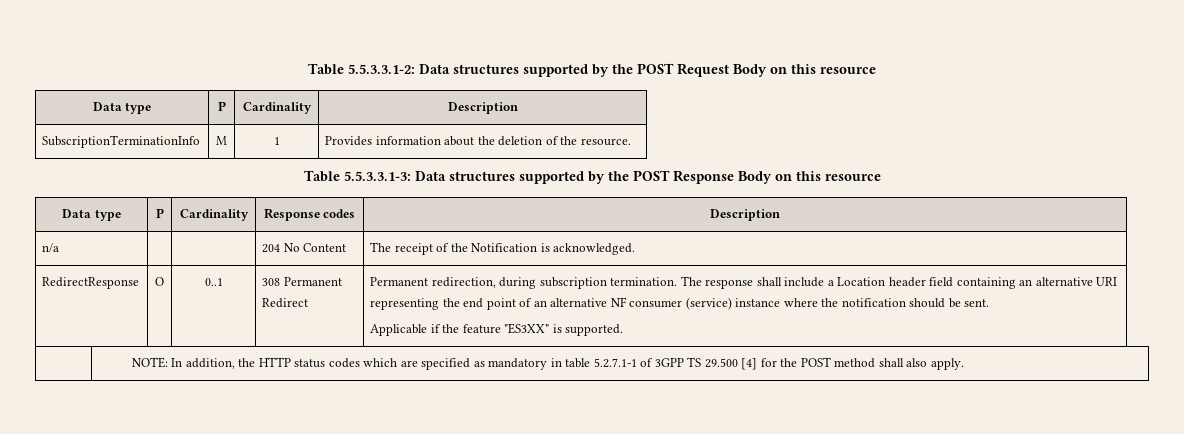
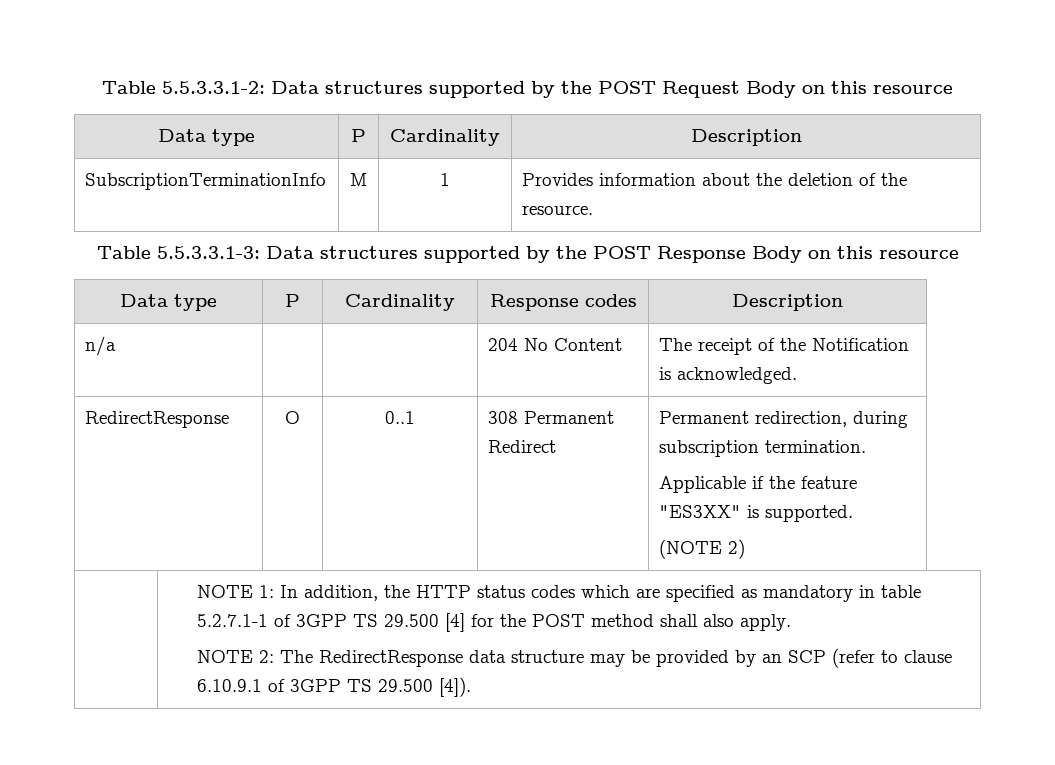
- The response shall include a Location header field containing an alternative URI representing the end point of an alternative NF consumer (service) instance where the notification should be sent.
- | NOTE: In addition, the HTTP status codes which are specified as mandatory in table 5.2.7.1-1 of 3GPP TS 29.500 [4] for the POST method shall also apply.
+ (NOTE 2)
+ | NOTE 1: In addition, the HTTP status codes which are specified as mandatory in table 5.2.7.1-1 of 3GPP TS 29.500 [4] for the POST method shall also apply.
+ NOTE 2: The RedirectResponse data structure may be provided by an SCP (refer to clause 6.10.9.1 of 3GPP TS 29.500 [4]).

